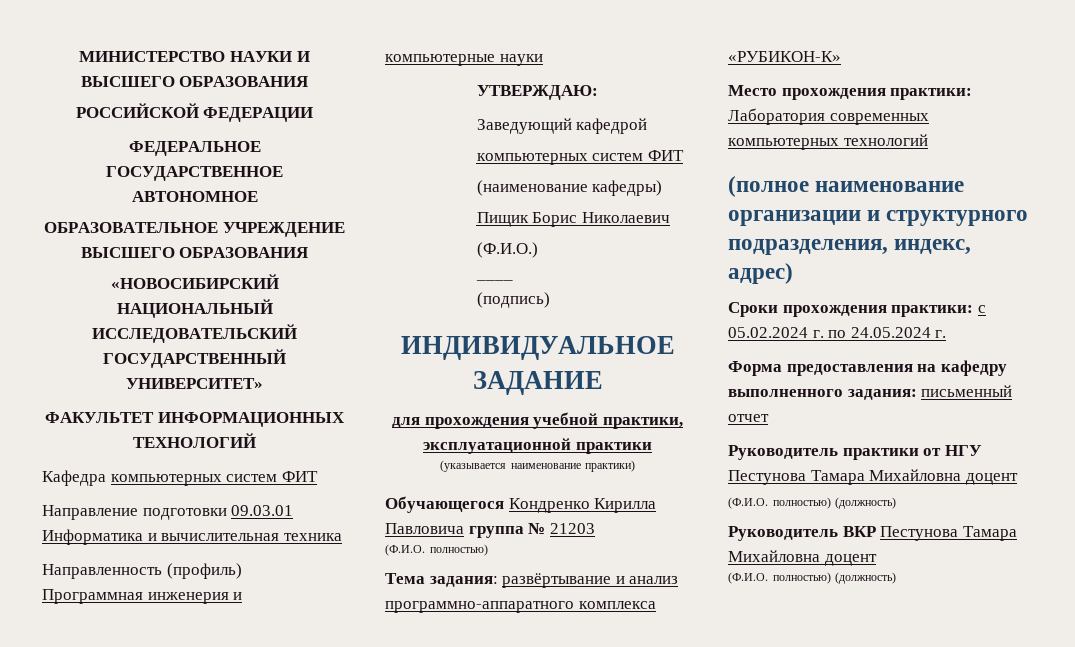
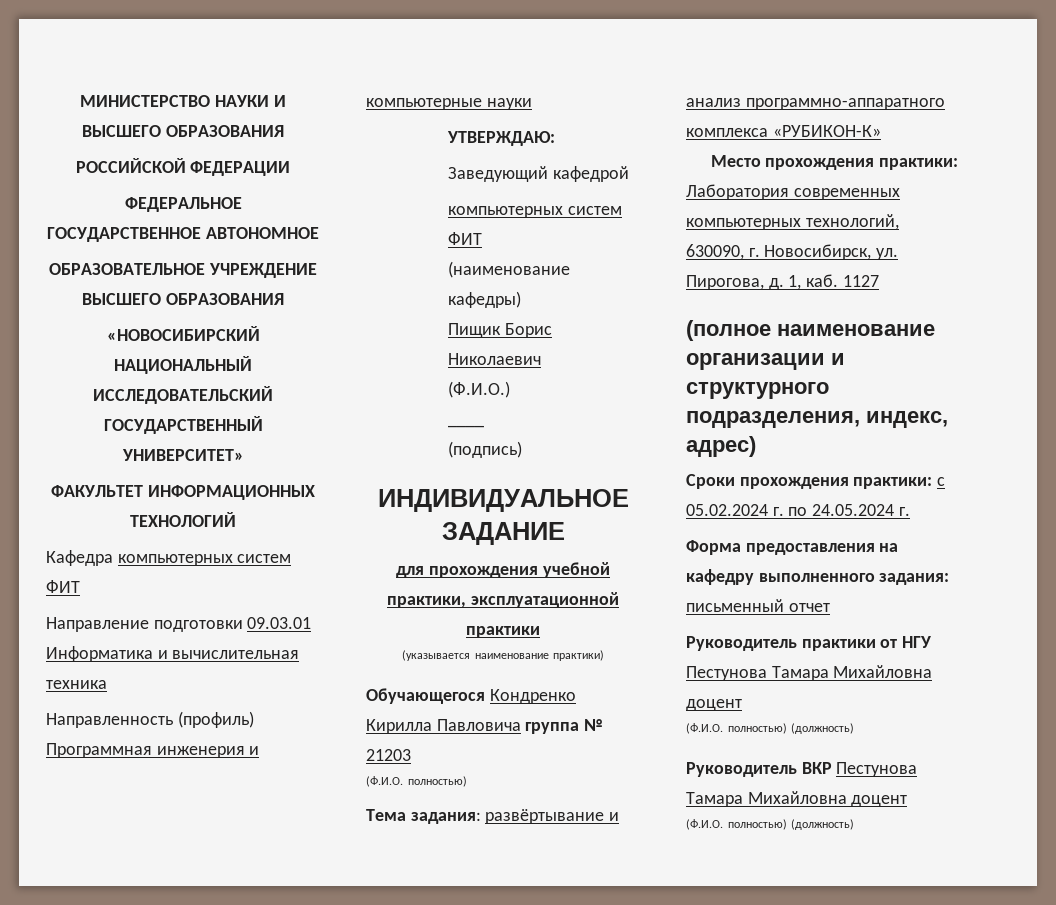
- Место прохождения практики: Лаборатория современных компьютерных технологий
+ Место прохождения практики: Лаборатория современных компьютерных технологий, 630090, г. Новосибирск, ул. Пирогова, д. 1, каб. 1127

